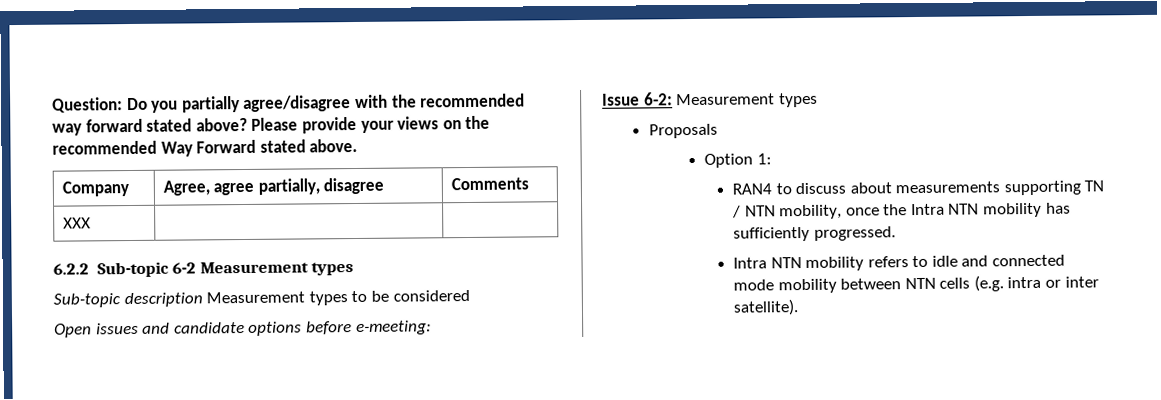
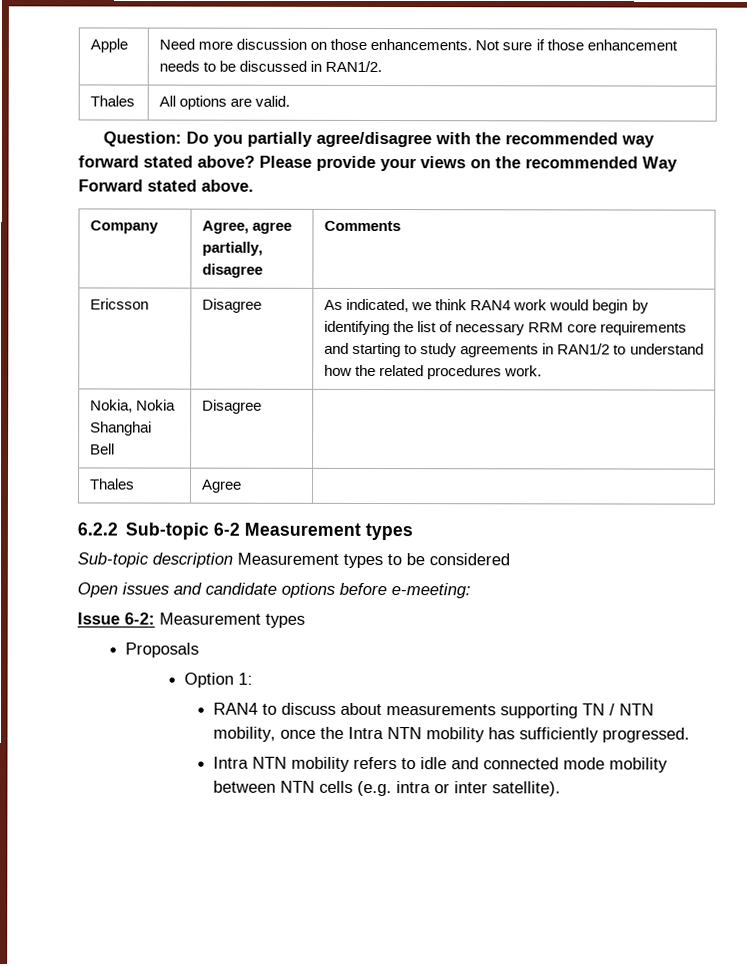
+ Apple | Need more discussion on those enhancements. Not sure if those enhancement needs to be discussed in RAN1/2.
+ Thales | All options are valid.
- XXX | |
+ Ericsson | Disagree | As indicated, we think RAN4 work would begin by identifying the list of necessary RRM core requirements and starting to study agreements in RAN1/2 to understand how the related procedures work.
+ Nokia, Nokia Shanghai Bell | Disagree |
+ Thales | Agree |

